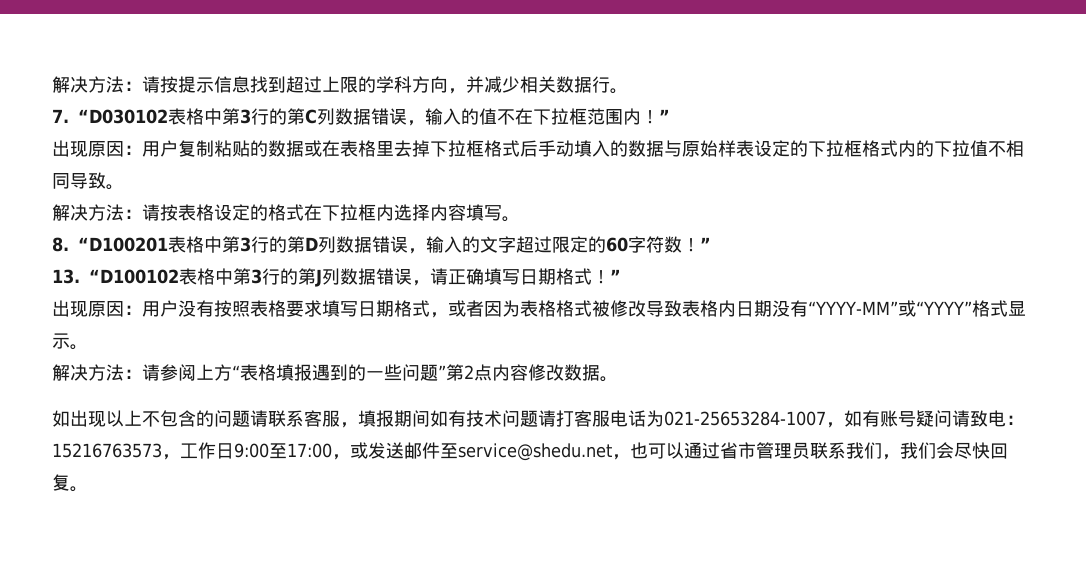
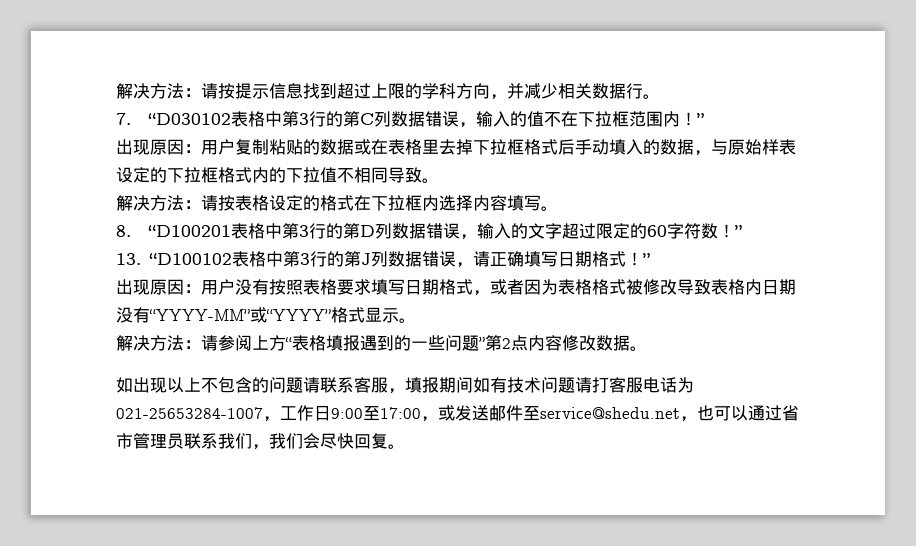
- 出现原因：用户复制粘贴的数据或在表格里去掉下拉框格式后手动填入的数据与原始样表设定的下拉框格式内的下拉值不相同导致。
+ 出现原因：用户复制粘贴的数据或在表格里去掉下拉框格式后手动填入的数据，与原始样表设定的下拉框格式内的下拉值不相同导致。
- 如出现以上不包含的问题请联系客服，填报期间如有技术问题请打客服电话为021-25653284-1007，如有账号疑问请致电：15216763573，工作日9:00至17:00，或发送邮件至service@shedu.net，也可以通过省市管理员联系我们，我们会尽快回复。
+ 如出现以上不包含的问题请联系客服，填报期间如有技术问题请打客服电话为021-25653284-1007，工作日9:00至17:00，或发送邮件至service@shedu.net，也可以通过省市管理员联系我们，我们会尽快回复。

